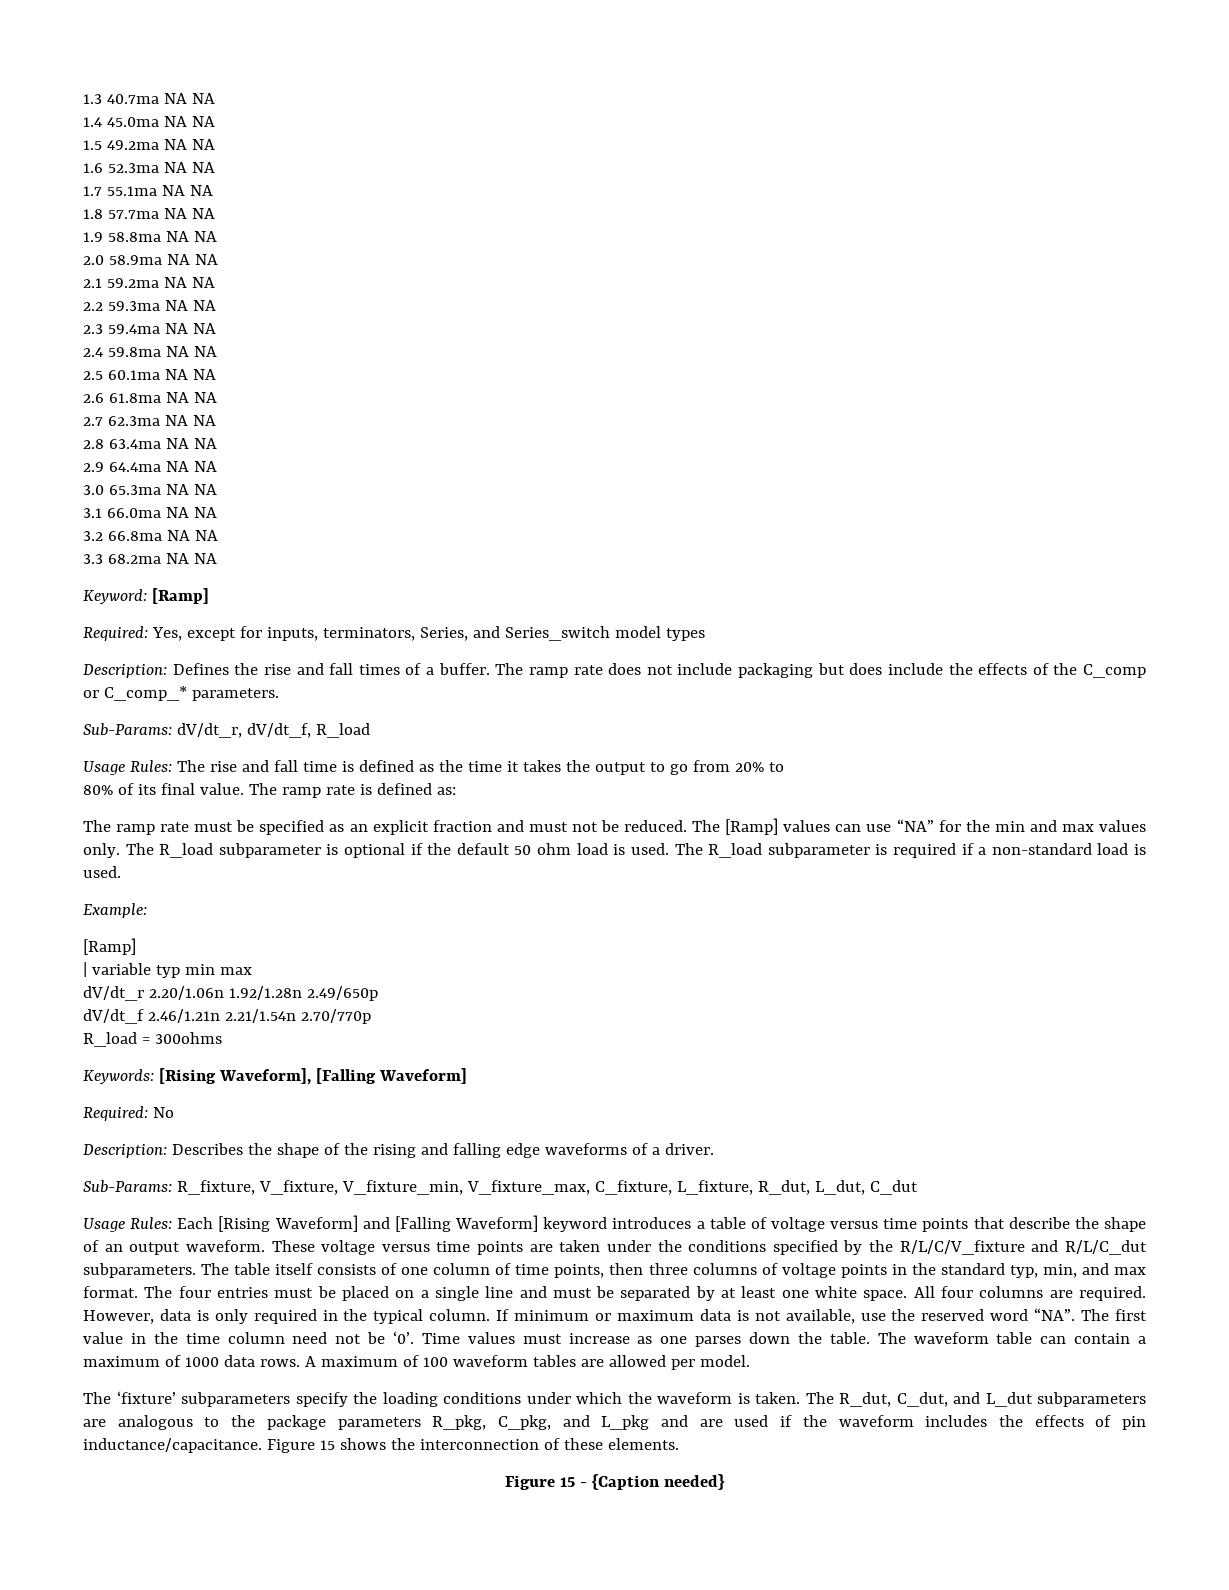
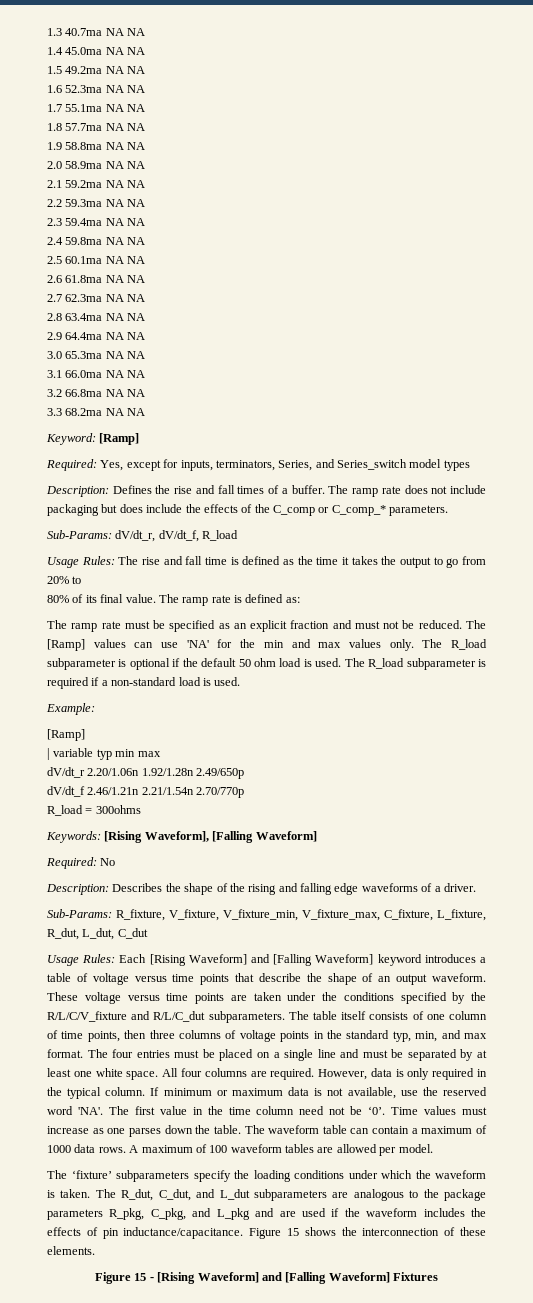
- The [Ramp] values can use “NA” for the min and max values only.
+ The [Ramp] values can use 'NA' for the min and max values only.
- If minimum or maximum data is not available, use the reserved word “NA”. The first value in the time column need not be ‘0’.
+ If minimum or maximum data is not available, use the reserved word 'NA'. The first value in the time column need not be ‘0’.
- Figure 15 - {Caption needed}
+ Figure 15 - [Rising Waveform] and [Falling Waveform] Fixtures

